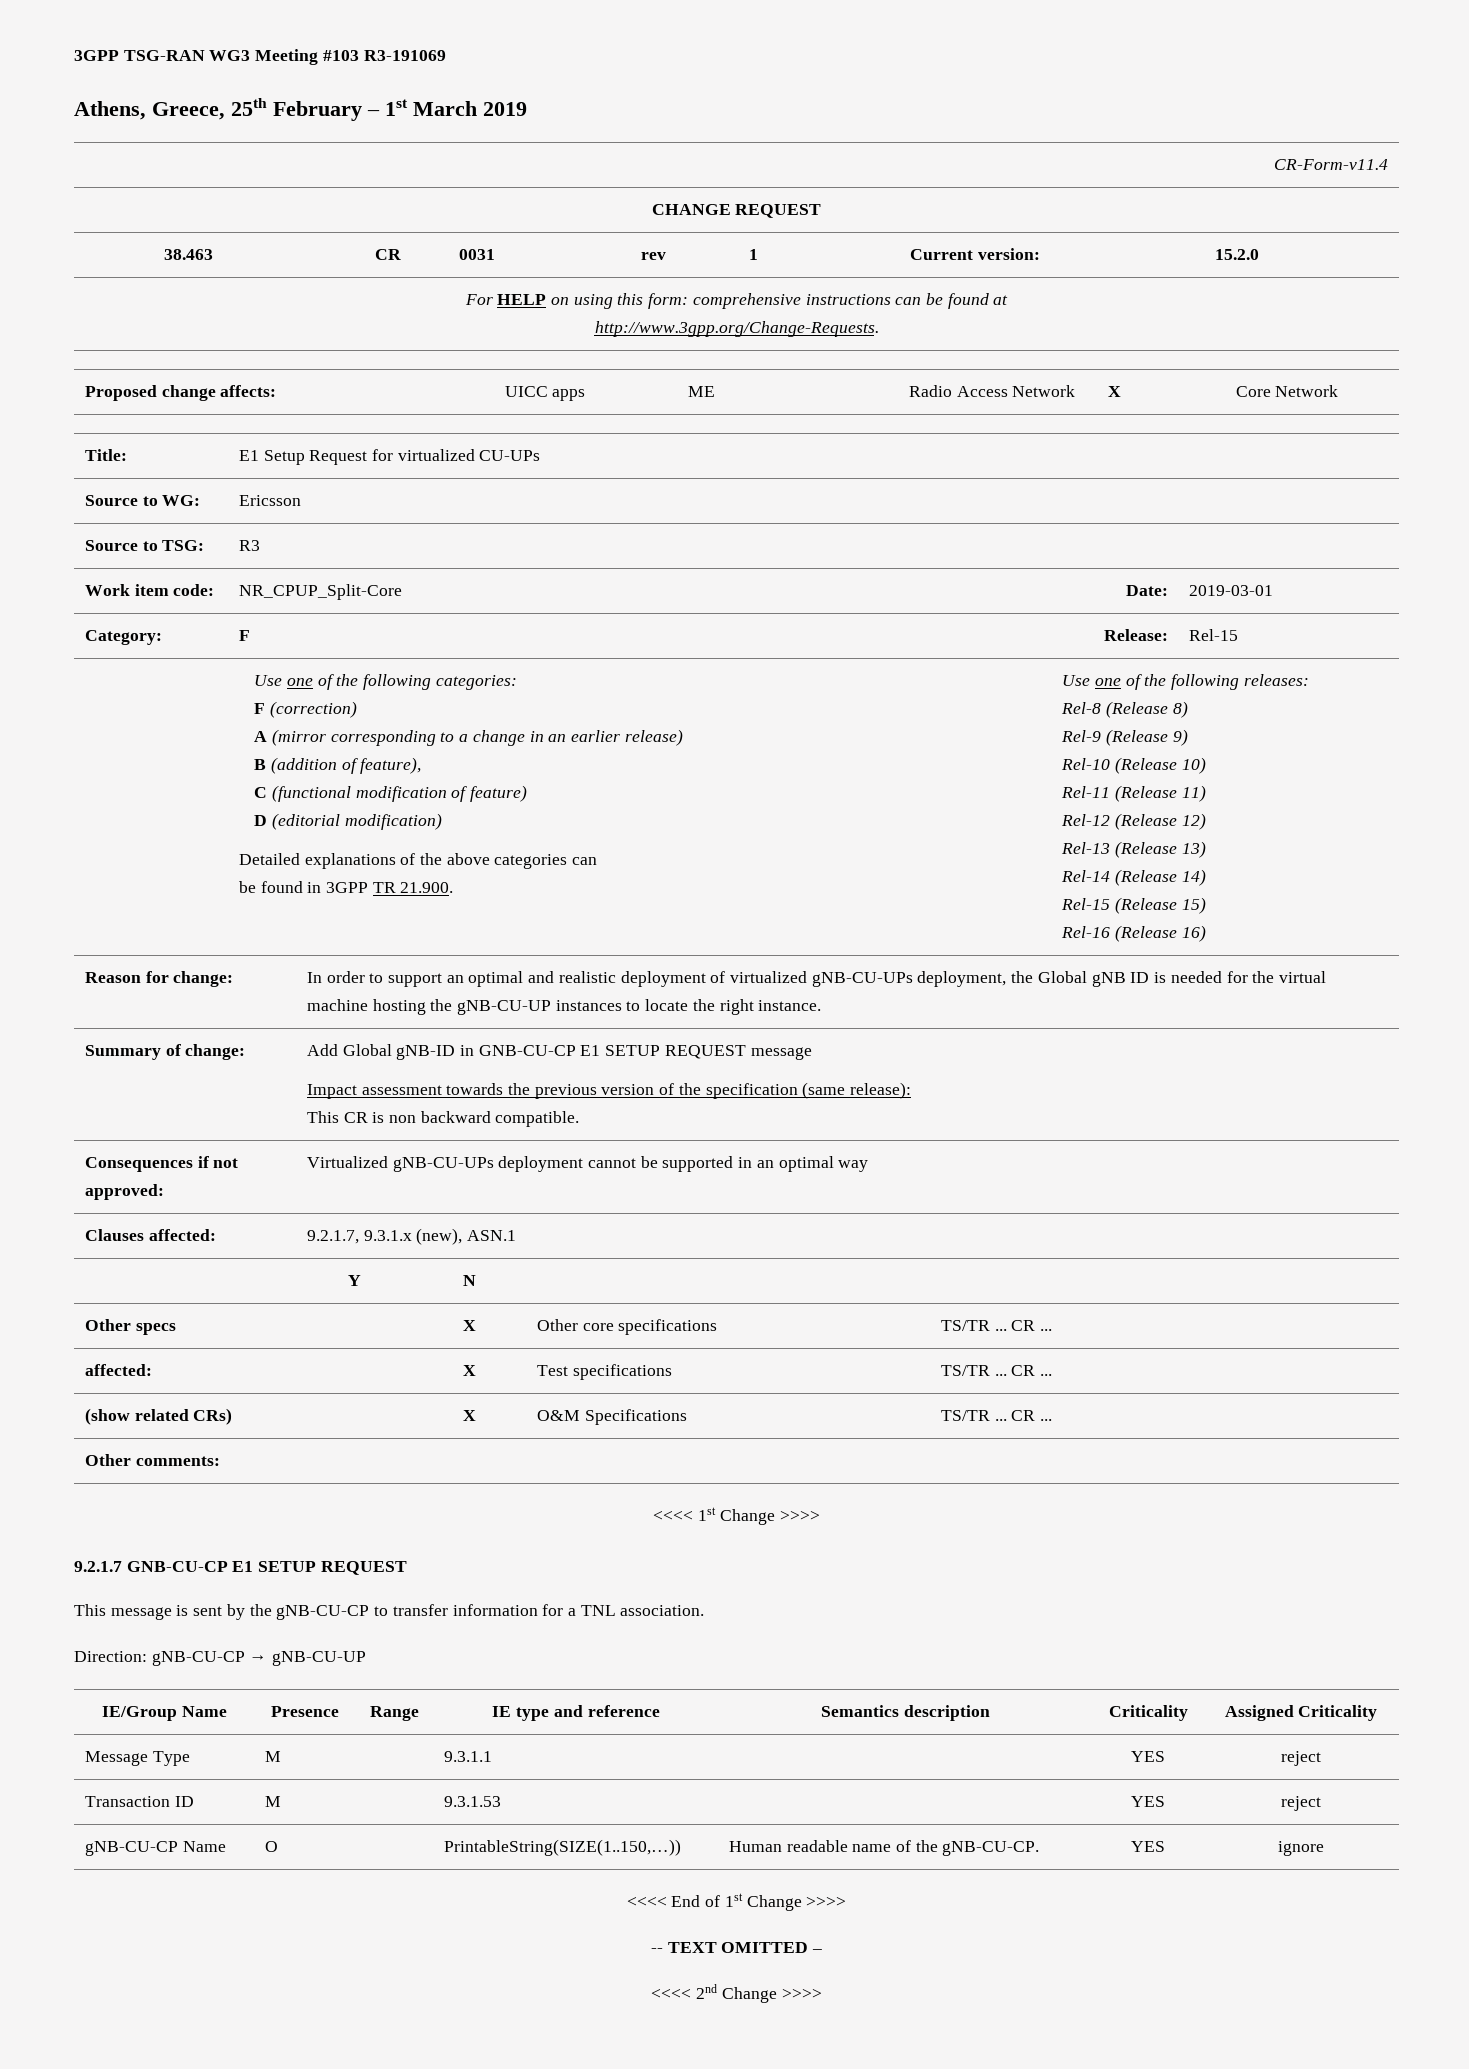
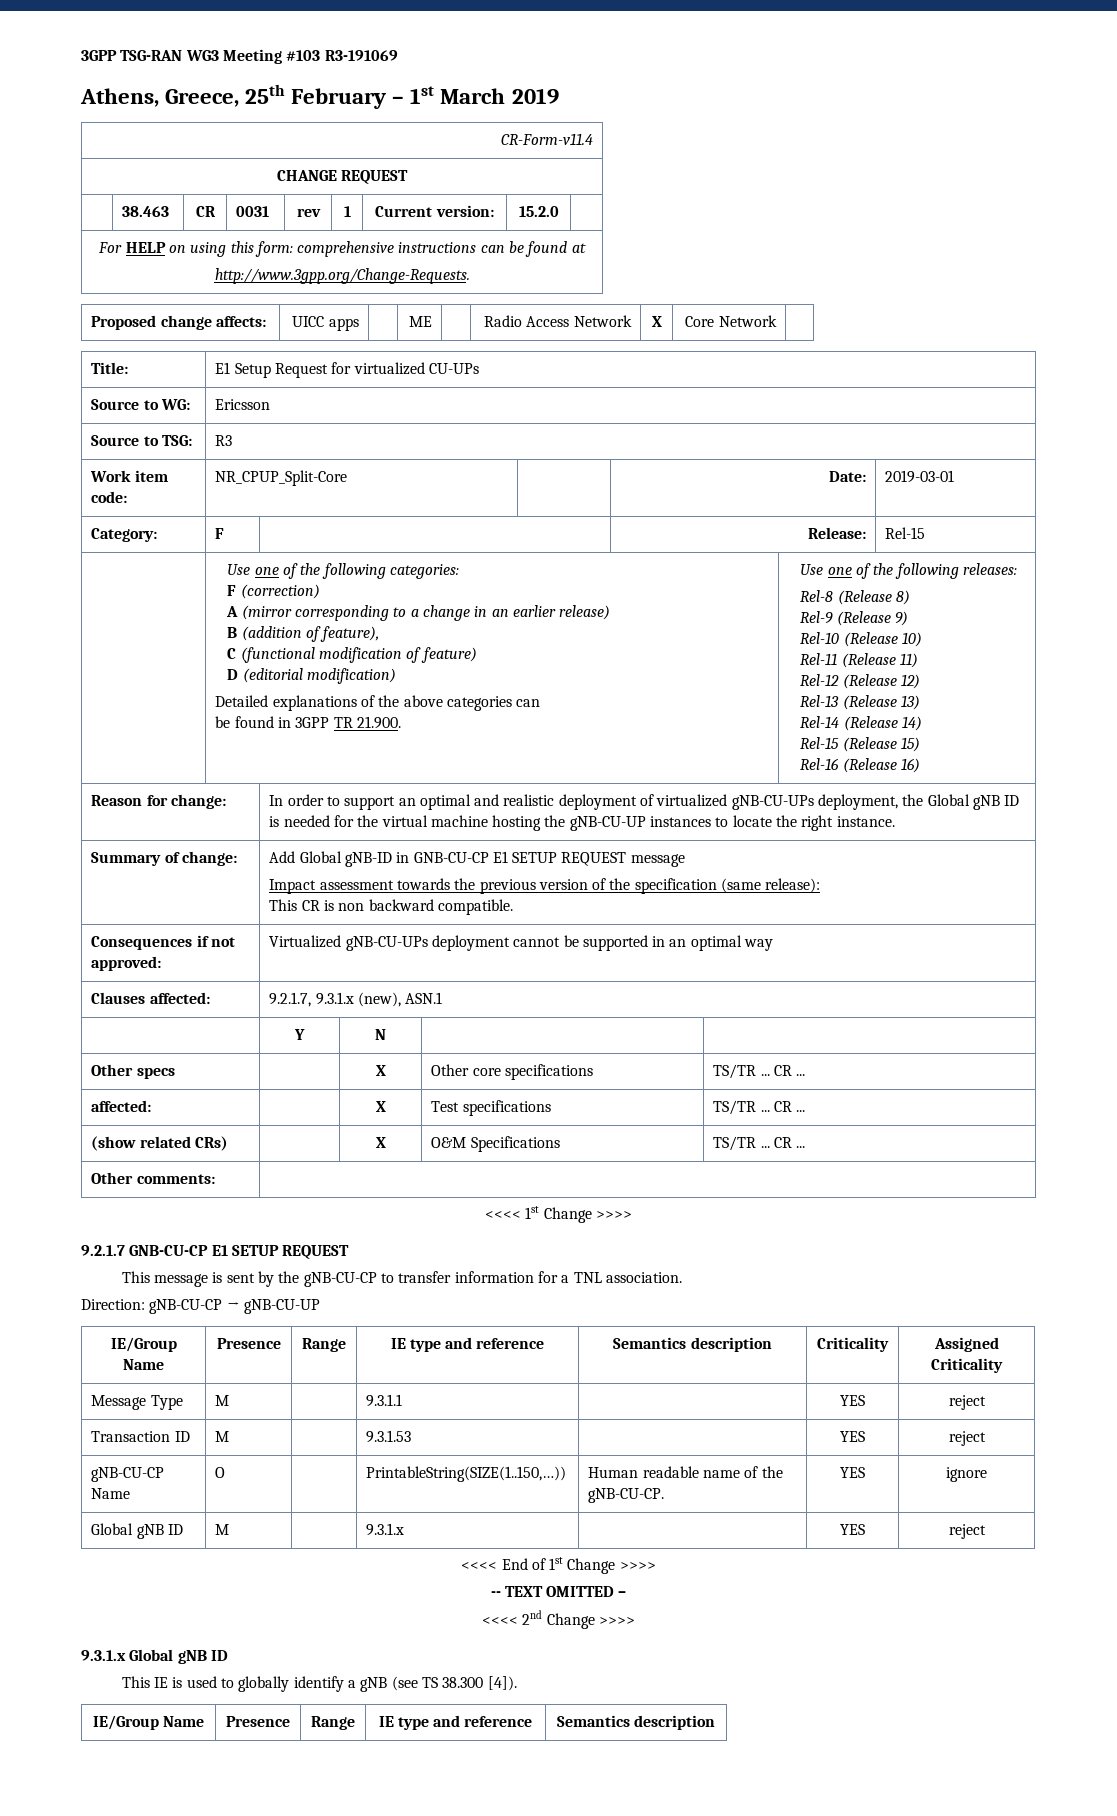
+ Global gNB ID | M | | 9.3.1.x | | YES | reject
+ 9.3.1.x Global gNB ID
+ This IE is used to globally identify a gNB (see TS 38.300 [4]).
+ IE/Group Name | Presence | Range | IE type and reference | Semantics description

